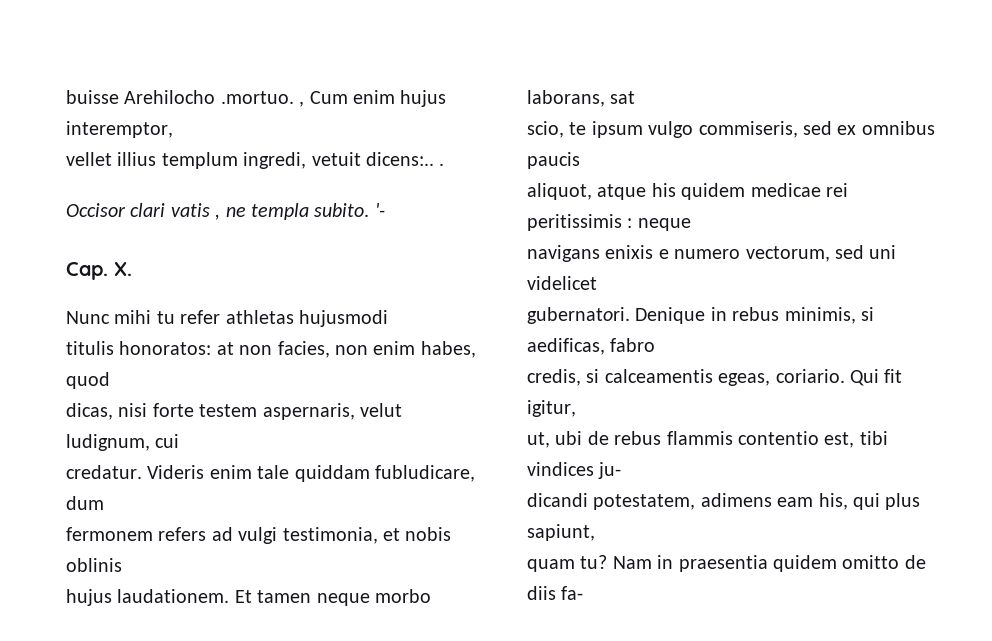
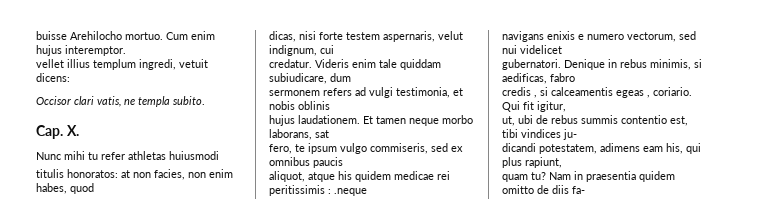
- buisse Arehilocho .mortuo. , Cum enim hujus interemptor,
+ buisse Arehilocho mortuo. Cum enim hujus interemptor.
- vellet illius templum ingredi, vetuit dicens:.. .
+ vellet illius templum ingredi, vetuit dicens:
- Occisor clari vatis , ne templa subito. '-
+ Occisor clari vatis, ne templa subito.
- Nunc mihi tu refer athletas hujusmodi
+ Nunc mihi tu refer athletas huiusmodi
- dicas, nisi forte testem aspernaris, velut ludignum, cui
+ dicas, nisi forte testem aspernaris, velut indignum, cui
- Videris enim tale quiddam fubludicare, dum
+ Videris enim tale quiddam subiudicare, dum
- fermonem refers ad vulgi testimonia, et nobis oblinis
+ sermonem refers ad vulgi testimonia, et nobis oblinis
- scio, te ipsum vulgo commiseris, sed ex omnibus paucis
+ fero, te ipsum vulgo commiseris, sed ex omnibus paucis
- aliquot, atque his quidem medicae rei peritissimis : neque
+ aliquot, atque his quidem medicae rei peritissimis : .neque
- navigans enixis e numero vectorum, sed uni videlicet
+ navigans enixis e numero vectorum, sed nui videlicet
- credis, si calceamentis egeas, coriario.
+ credis , si calceamentis egeas , coriario.
- ut, ubi de rebus flammis contentio est, tibi vindices ju-
+ ut, ubi de rebus summis contentio est, tibi vindices ju-
- dicandi potestatem, adimens eam his, qui plus sapiunt,
+ dicandi potestatem, adimens eam his, qui plus rapiunt,

